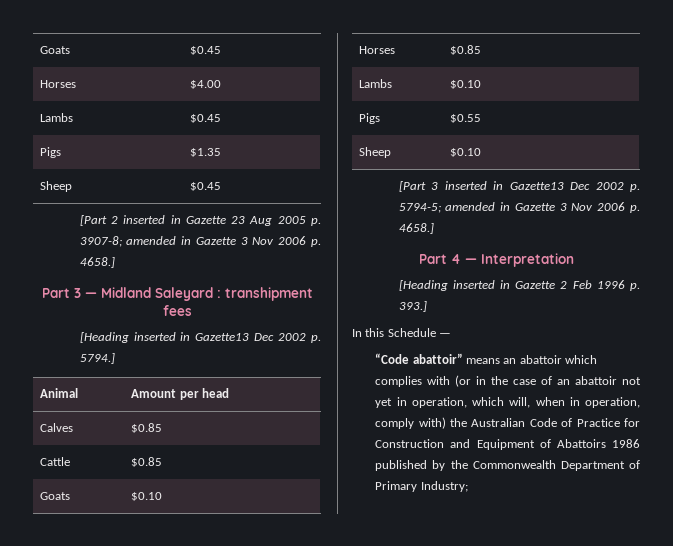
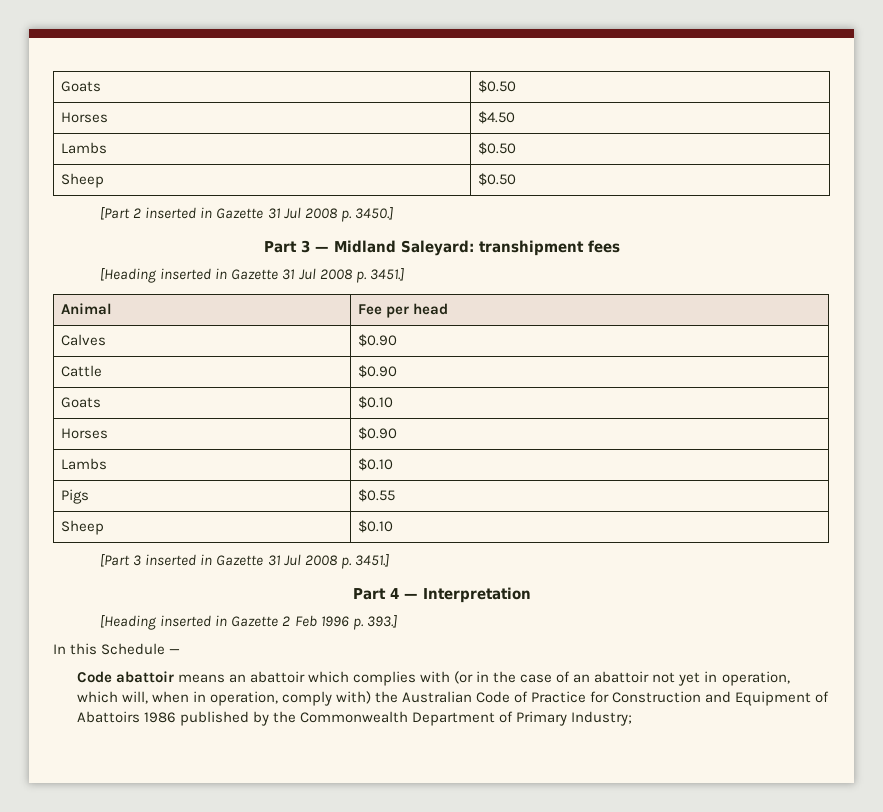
- Goats | $0.45
- Horses | $4.00
- Lambs | $0.45
- Pigs | $1.35
- Sheep | $0.45
+ Goats | $0.50
+ Horses | $4.50
+ Lambs | $0.50
+ Sheep | $0.50
- [Part 2 inserted in Gazette 23 Aug 2005 p. 3907-8; amended in Gazette 3 Nov 2006 p. 4658.]
+ [Part 2 inserted in Gazette 31 Jul 2008 p. 3450.]
- Part 3 — Midland Saleyard : transhipment fees
+ Part 3 — Midland Saleyard: transhipment fees
- [Heading inserted in Gazette13 Dec 2002 p. 5794.]
+ [Heading inserted in Gazette 31 Jul 2008 p. 3451.]
- Animal | Amount per head
+ Animal | Fee per head
- Calves | $0.85
+ Calves | $0.90
- Cattle | $0.85
+ Cattle | $0.90
- Horses | $0.85
+ Horses | $0.90
- [Part 3 inserted in Gazette13 Dec 2002 p. 5794-5; amended in Gazette 3 Nov 2006 p. 4658.]
+ [Part 3 inserted in Gazette 31 Jul 2008 p. 3451.]
- “Code abattoir” means an abattoir which complies with (or in the case of an abattoir not yet in operation, which will, when in operation, comply with) the Australian Code of Practice for Construction and Equipment of Abattoirs 1986 published by the Commonwealth Department of Primary Industry;
+ Code abattoir means an abattoir which complies with (or in the case of an abattoir not yet in operation, which will, when in operation, comply with) the Australian Code of Practice for Construction and Equipment of Abattoirs 1986 published by the Commonwealth Department of Primary Industry;

